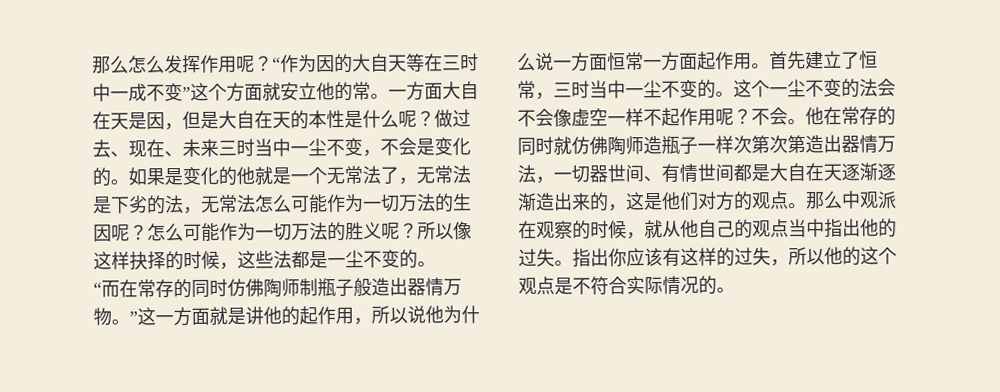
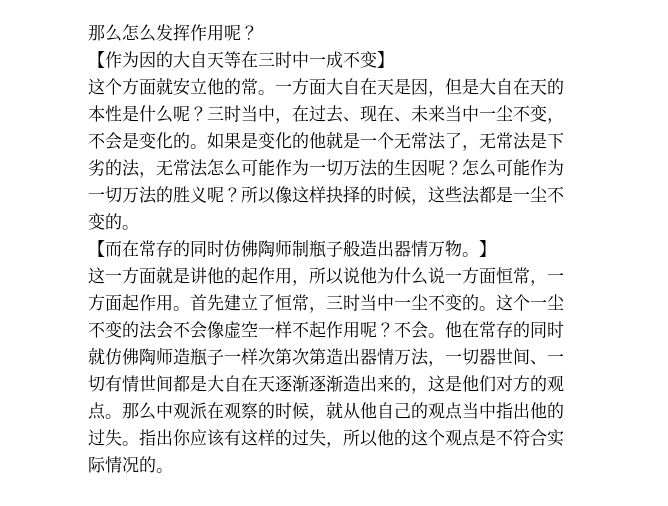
- 那么怎么发挥作用呢？“作为因的大自天等在三时中一成不变”这个方面就安立他的常。
+ 那么怎么发挥作用呢？
+ 【作为因的大自天等在三时中一成不变】
+ 这个方面就安立他的常。
- 做过去、现在、未来三时当中一尘不变，不会是变化的。
+ 三时当中，在过去、现在、未来当中一尘不变，不会是变化的。
- “而在常存的同时仿佛陶师制瓶子般造出器情万物。”这一方面就是讲他的起作用，所以说他为什么说一方面恒常一方面起作用。
+ 【而在常存的同时仿佛陶师制瓶子般造出器情万物。】
+ 这一方面就是讲他的起作用，所以说他为什么说一方面恒常，一方面起作用。
- 他在常存的同时就仿佛陶师造瓶子一样次第次第造出器情万法，一切器世间、有情世间都是大自在天逐渐逐渐造出来的，这是他们对方的观点。
+ 他在常存的同时就仿佛陶师造瓶子一样次第次第造出器情万法，一切器世间、一切有情世间都是大自在天逐渐逐渐造出来的，这是他们对方的观点。

